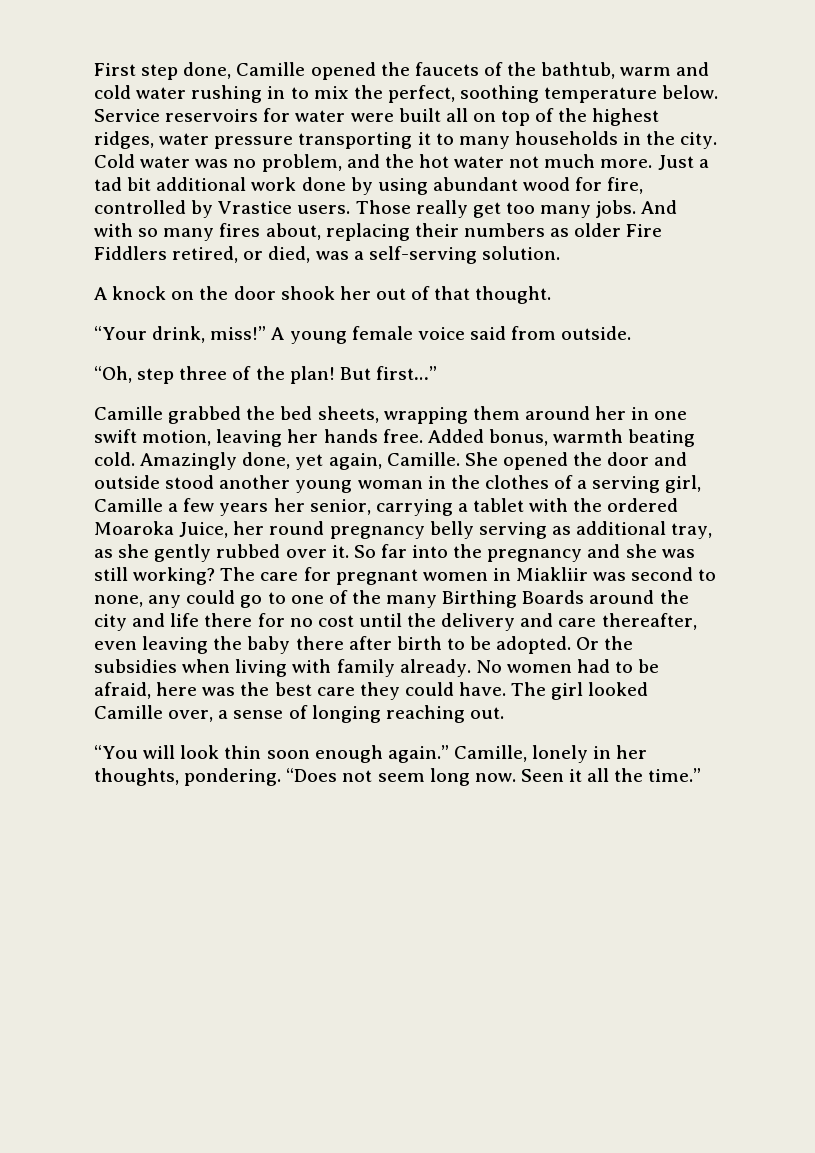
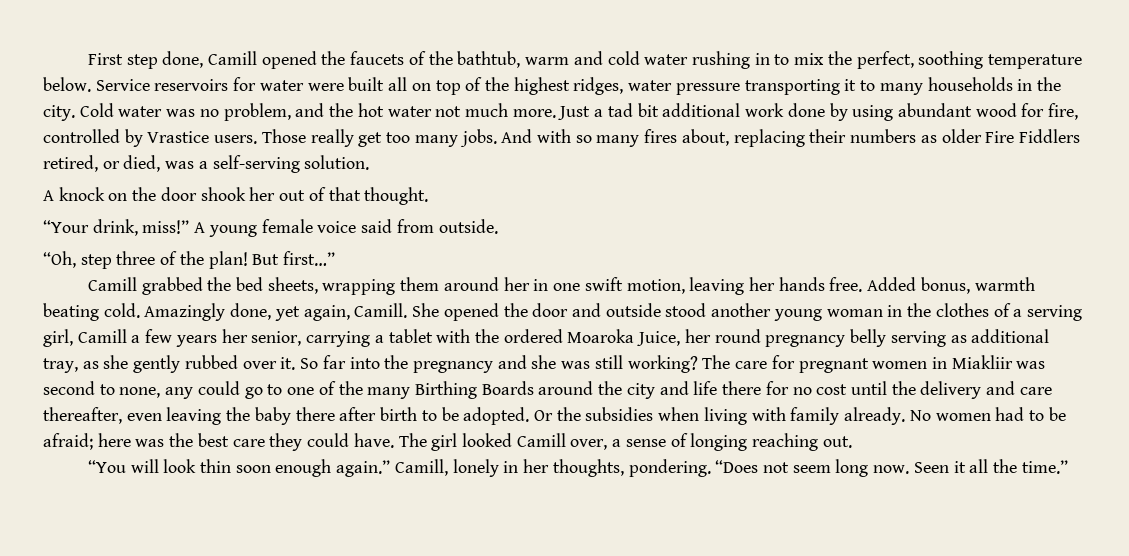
- First step done, Camille opened the faucets of the bathtub, warm and cold water rushing in to mix the perfect, soothing temperature below.
+ First step done, Camill opened the faucets of the bathtub, warm and cold water rushing in to mix the perfect, soothing temperature below.
- Camille grabbed the bed sheets, wrapping them around her in one swift motion, leaving her hands free.
+ Camill grabbed the bed sheets, wrapping them around her in one swift motion, leaving her hands free.
- Amazingly done, yet again, Camille.
+ Amazingly done, yet again, Camill.
- She opened the door and outside stood another young woman in the clothes of a serving girl, Camille a few years her senior, carrying a tablet with the ordered Moaroka Juice, her round pregnancy belly serving as additional tray, as she gently rubbed over it.
+ She opened the door and outside stood another young woman in the clothes of a serving girl, Camill a few years her senior, carrying a tablet with the ordered Moaroka Juice, her round pregnancy belly serving as additional tray, as she gently rubbed over it.
- No women had to be afraid, here was the best care they could have.
+ No women had to be afraid; here was the best care they could have.
- The girl looked Camille over, a sense of longing reaching out.
+ The girl looked Camill over, a sense of longing reaching out.
- Camille, lonely in her thoughts, pondering.
+ Camill, lonely in her thoughts, pondering.

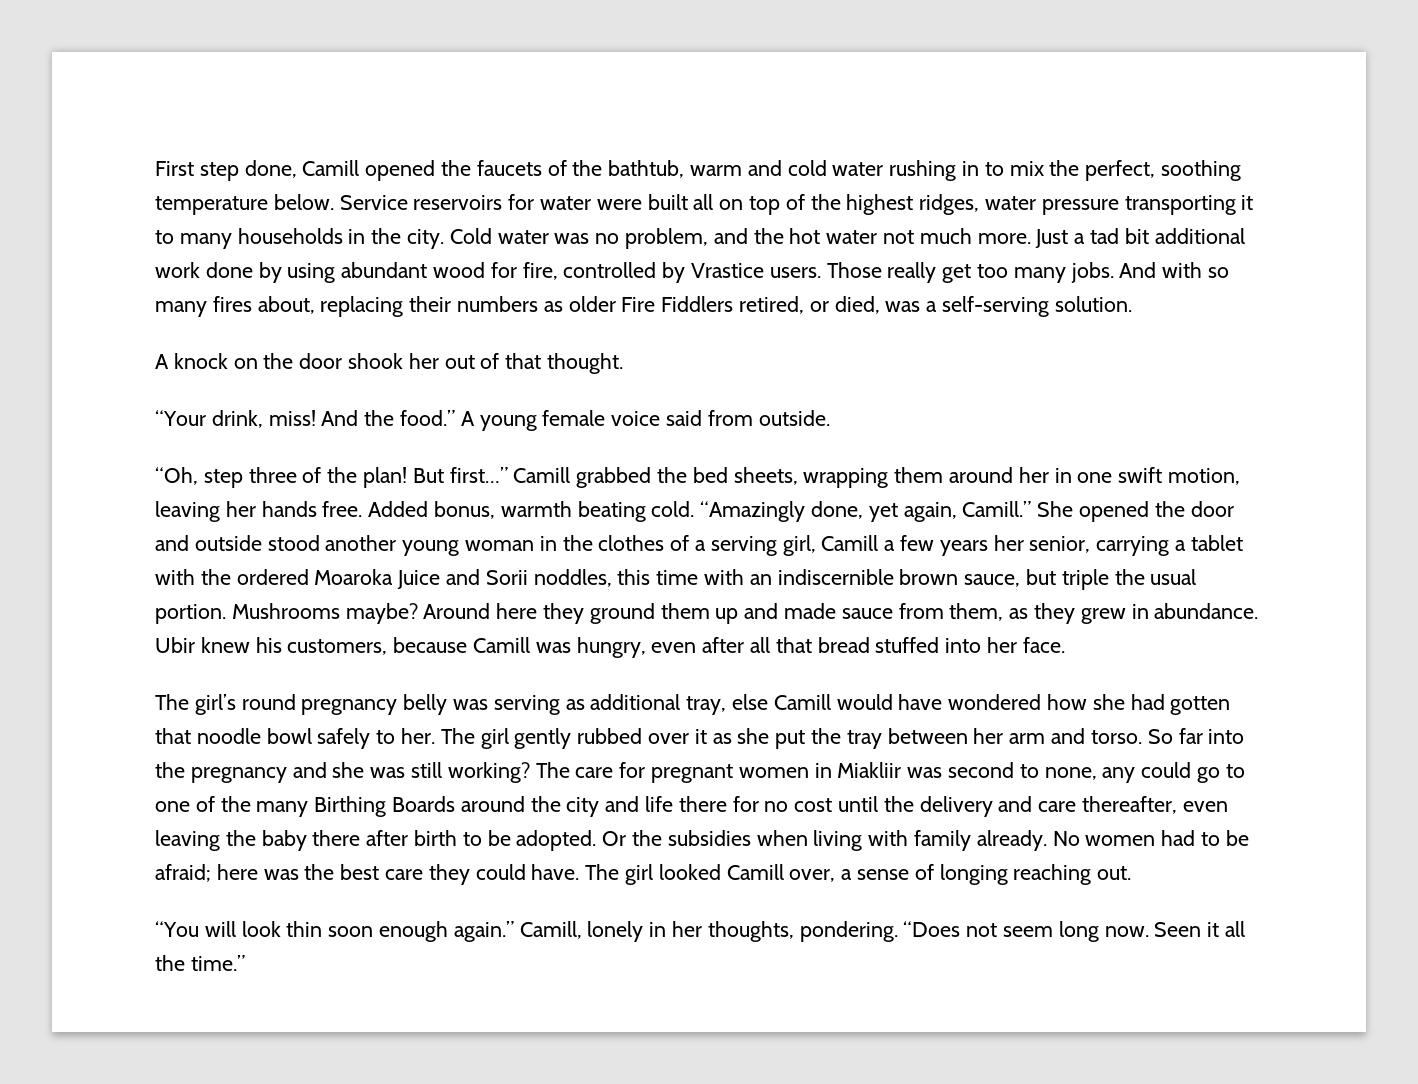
- “Your drink, miss!”
+ “Your drink, miss! And the food.”
- But first…”
- Camill grabbed the bed sheets, wrapping them around her in one swift motion, leaving her hands free.
+ But first…” Camill grabbed the bed sheets, wrapping them around her in one swift motion, leaving her hands free.
- Amazingly done, yet again, Camill.
+ “Amazingly done, yet again, Camill.”
- She opened the door and outside stood another young woman in the clothes of a serving girl, Camill a few years her senior, carrying a tablet with the ordered Moaroka Juice, her round pregnancy belly serving as additional tray, as she gently rubbed over it.
+ She opened the door and outside stood another young woman in the clothes of a serving girl, Camill a few years her senior, carrying a tablet with the ordered Moaroka Juice and Sorii noddles, this time with an indiscernible brown sauce, but triple the usual portion. Mushrooms maybe? Around here they ground them up and made sauce from them, as they grew in abundance. Ubir knew his customers, because Camill was hungry, even after all that bread stuffed into her face.
+ The girl’s round pregnancy belly was serving as additional tray, else Camill would have wondered how she had gotten that noodle bowl safely to her. The girl gently rubbed over it as she put the tray between her arm and torso.

